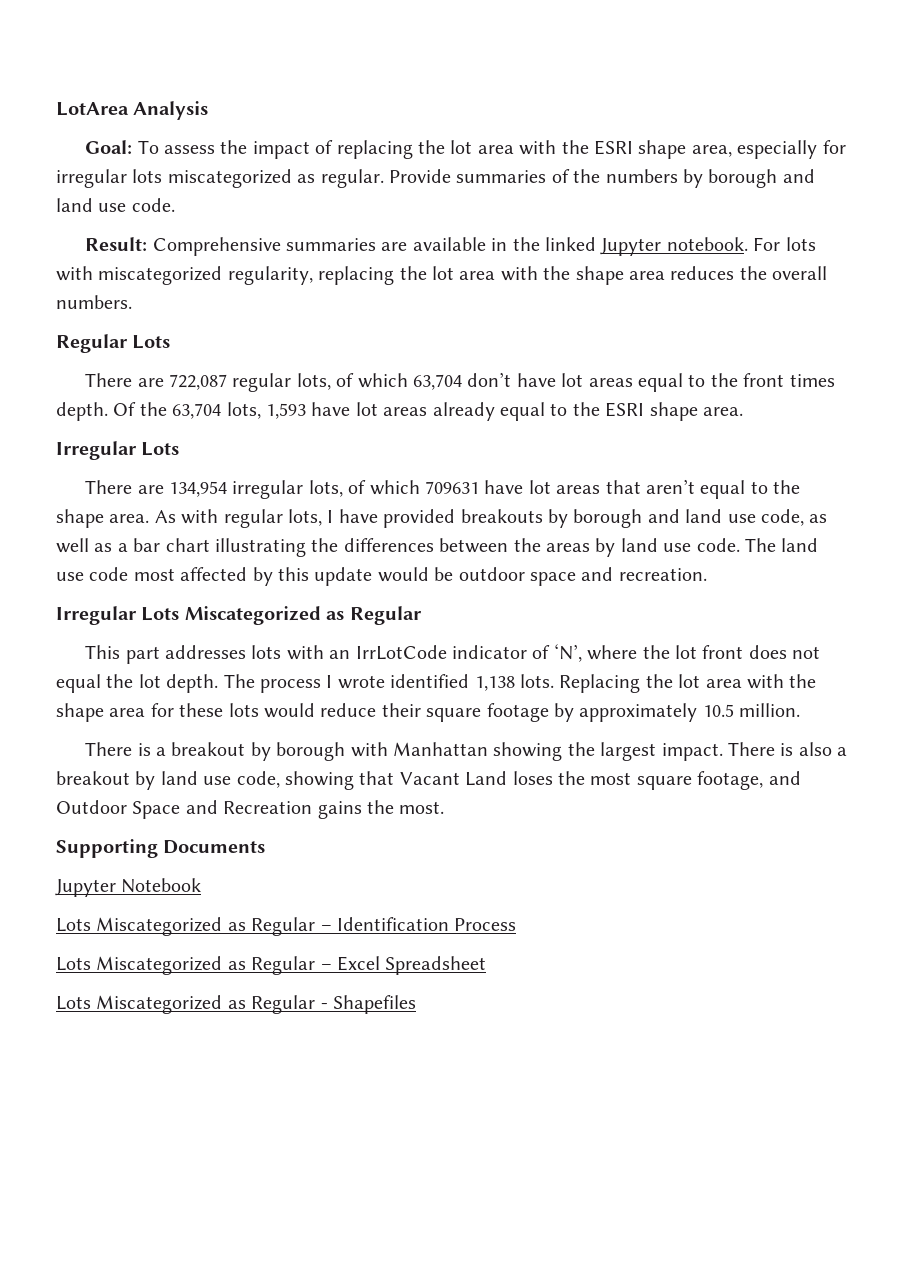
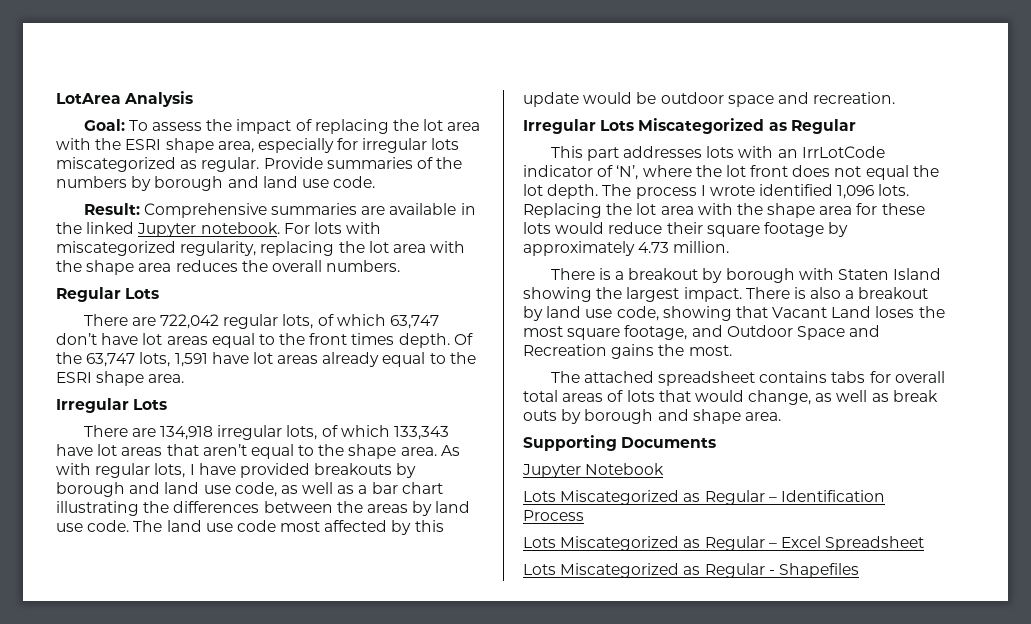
- There are 722,087 regular lots, of which 63,704 don’t have lot areas equal to the front times depth.
+ There are 722,042 regular lots, of which 63,747 don’t have lot areas equal to the front times depth.
- Of the 63,704 lots, 1,593 have lot areas already equal to the ESRI shape area.
+ Of the 63,747 lots, 1,591 have lot areas already equal to the ESRI shape area.
- There are 134,954 irregular lots, of which 709631 have lot areas that aren’t equal to the shape area.
+ There are 134,918 irregular lots, of which 133,343 have lot areas that aren’t equal to the shape area.
- The process I wrote identified 1,138 lots.
+ The process I wrote identified 1,096 lots.
- Replacing the lot area with the shape area for these lots would reduce their square footage by approximately 10.5 million.
+ Replacing the lot area with the shape area for these lots would reduce their square footage by approximately 4.73 million.
- There is a breakout by borough with Manhattan showing the largest impact.
+ There is a breakout by borough with Staten Island showing the largest impact.
+ The attached spreadsheet contains tabs for overall total areas of lots that would change, as well as break outs by borough and shape area.

